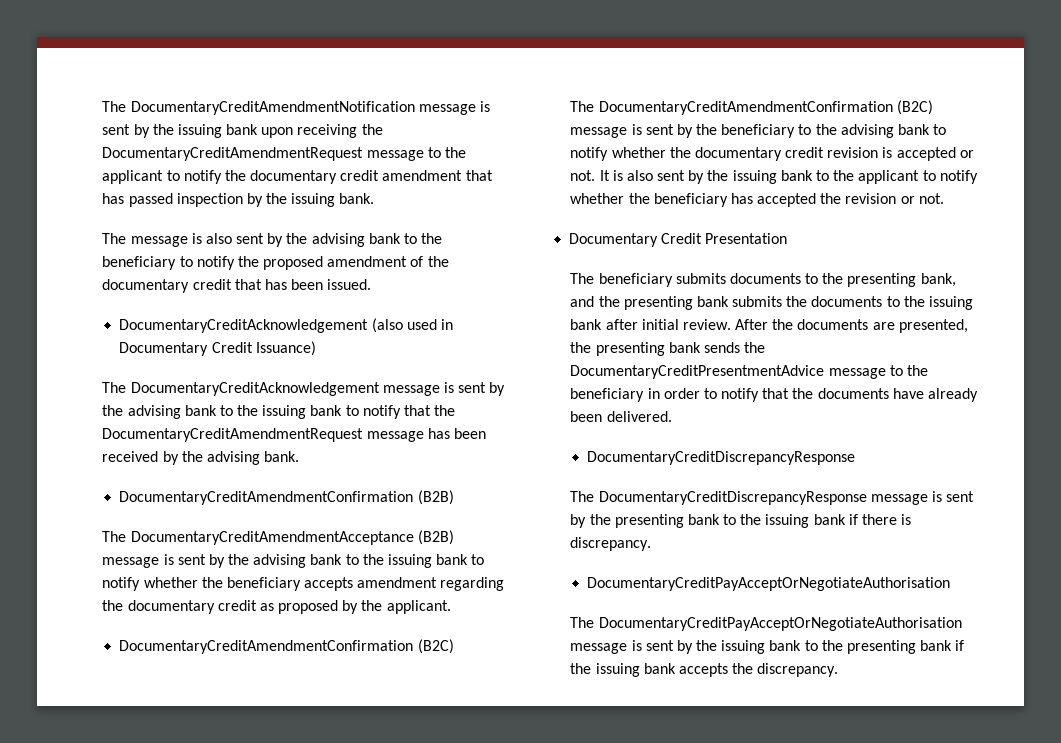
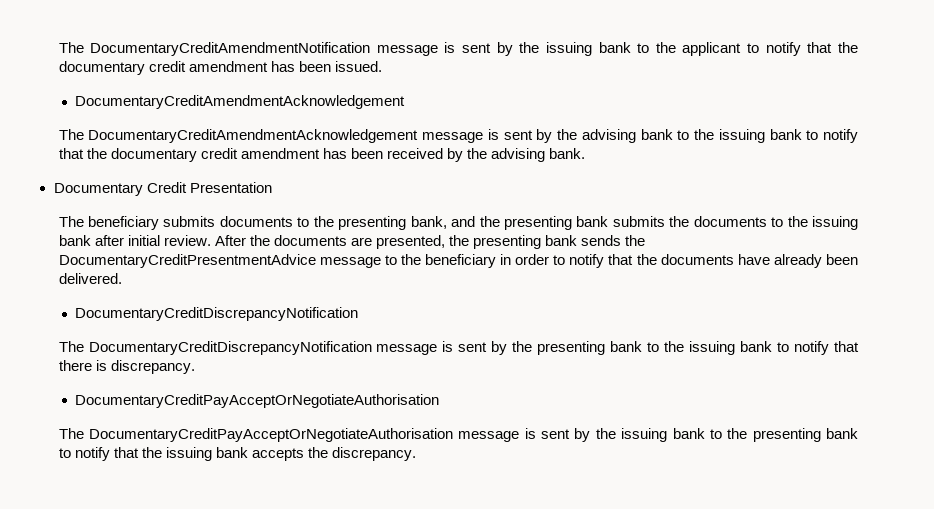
- The DocumentaryCreditAmendmentNotification message is sent by the issuing bank upon receiving the DocumentaryCreditAmendmentRequest message to the applicant to notify the documentary credit amendment that has passed inspection by the issuing bank.
- The message is also sent by the advising bank to the beneficiary to notify the proposed amendment of the documentary credit that has been issued.
- DocumentaryCreditAcknowledgement (also used in Documentary Credit Issuance)
- The DocumentaryCreditAcknowledgement message is sent by the advising bank to the issuing bank to notify that the DocumentaryCreditAmendmentRequest message has been received by the advising bank.
+ The DocumentaryCreditAmendmentNotification message is sent by the issuing bank to the applicant to notify that the documentary credit amendment has been issued.
+ DocumentaryCreditAmendmentAcknowledgement
+ The DocumentaryCreditAmendmentAcknowledgement message is sent by the advising bank to the issuing bank to notify that the documentary credit amendment has been received by the advising bank.
- DocumentaryCreditAmendmentConfirmation (B2B)
- The DocumentaryCreditAmendmentAcceptance (B2B) message is sent by the advising bank to the issuing bank to notify whether the beneficiary accepts amendment regarding the documentary credit as proposed by the applicant.
- DocumentaryCreditAmendmentConfirmation (B2C)
- The DocumentaryCreditAmendmentConfirmation (B2C) message is sent by the beneficiary to the advising bank to notify whether the documentary credit revision is accepted or not. It is also sent by the issuing bank to the applicant to notify whether the beneficiary has accepted the revision or not.
  After the documents are presented, the presenting bank sends the DocumentaryCreditPresentmentAdvice message to the beneficiary in order to notify that the documents have already been delivered.
- DocumentaryCreditDiscrepancyResponse
- The DocumentaryCreditDiscrepancyResponse message is sent by the presenting bank to the issuing bank if there is discrepancy.
+ DocumentaryCreditDiscrepancyNotification
+ The DocumentaryCreditDiscrepancyNotification message is sent by the presenting bank to the issuing bank to notify that there is discrepancy.
- The DocumentaryCreditPayAcceptOrNegotiateAuthorisation message is sent by the issuing bank to the presenting bank if the issuing bank accepts the discrepancy.
+ The DocumentaryCreditPayAcceptOrNegotiateAuthorisation message is sent by the issuing bank to the presenting bank to notify that the issuing bank accepts the discrepancy.

